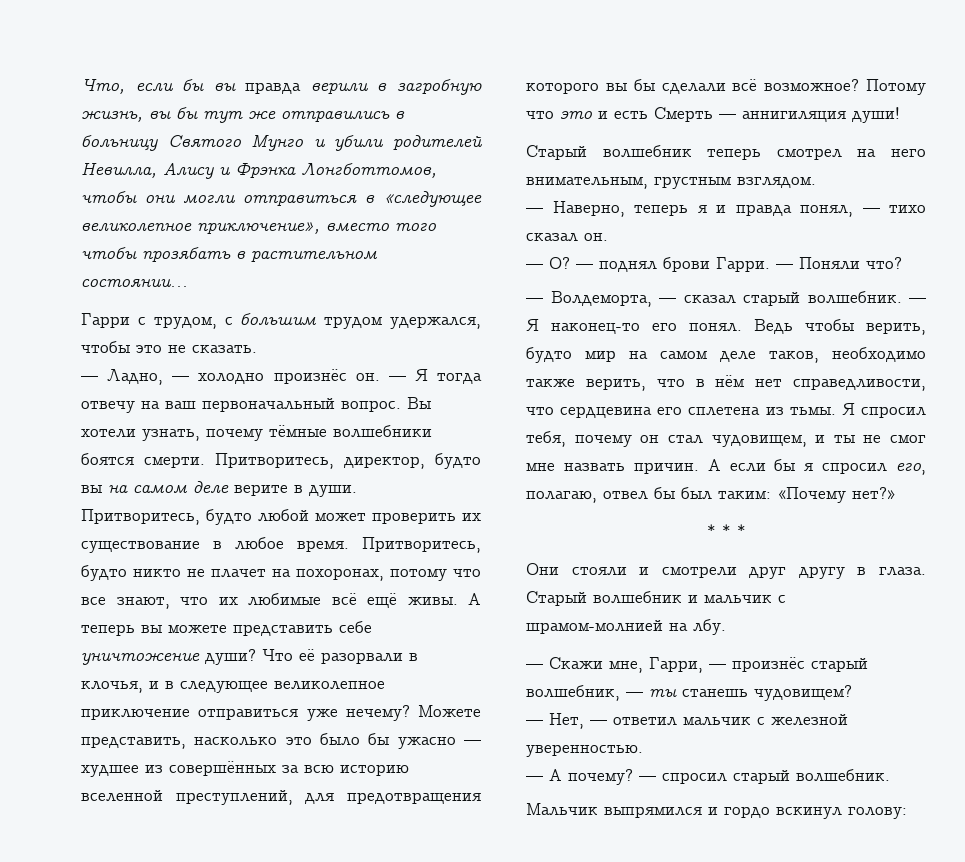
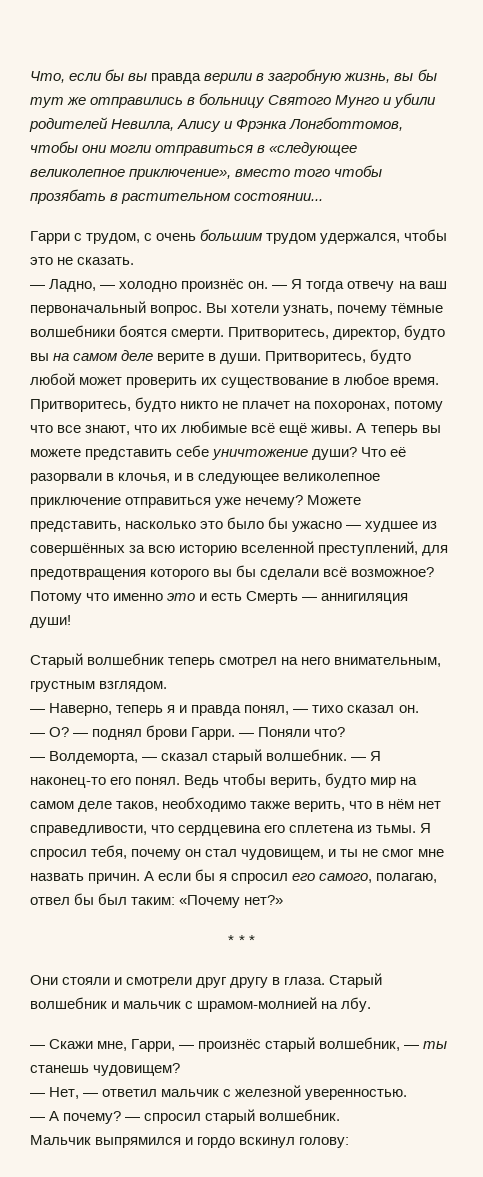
- Гарри с трудом, с большим трудом удержался, чтобы это не сказать.
+ Гарри с трудом, с очень большим трудом удержался, чтобы это не сказать.
- Потому что это и есть Смерть — аннигиляция души!
+ Потому что именно это и есть Смерть — аннигиляция души!
- А если бы я спросил его, полагаю, отвел бы был таким: «Почему нет?»
+ А если бы я спросил его самого, полагаю, отвел бы был таким: «Почему нет?»

